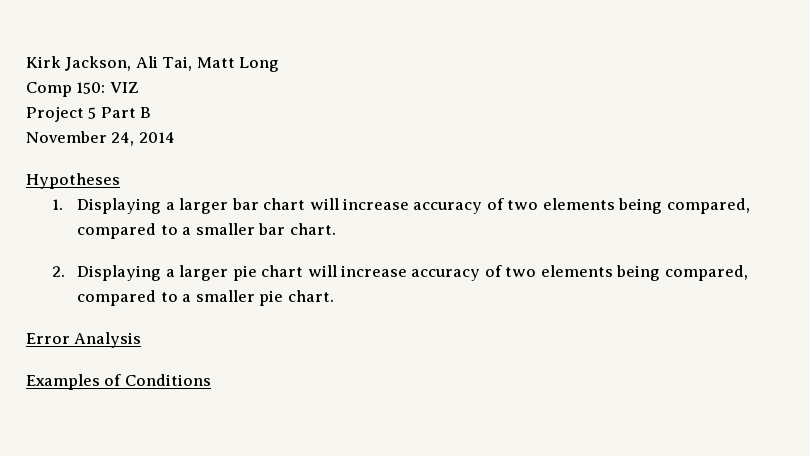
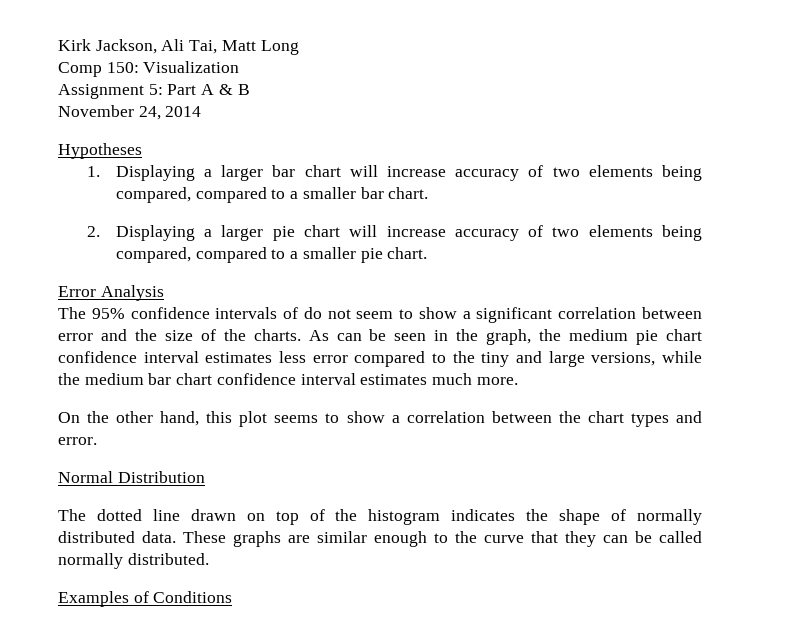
- Comp 150: VIZ
- Project 5 Part B
+ Comp 150: Visualization
+ Assignment 5: Part A & B
+ The 95% confidence intervals of do not seem to show a significant correlation between error and the size of the charts. As can be seen in the graph, the medium pie chart confidence interval estimates less error compared to the tiny and large versions, while the medium bar chart confidence interval estimates much more.
+ On the other hand, this plot seems to show a correlation between the chart types and error.
+ Normal Distribution
+ The dotted line drawn on top of the histogram indicates the shape of normally distributed data. These graphs are similar enough to the curve that they can be called normally distributed.

